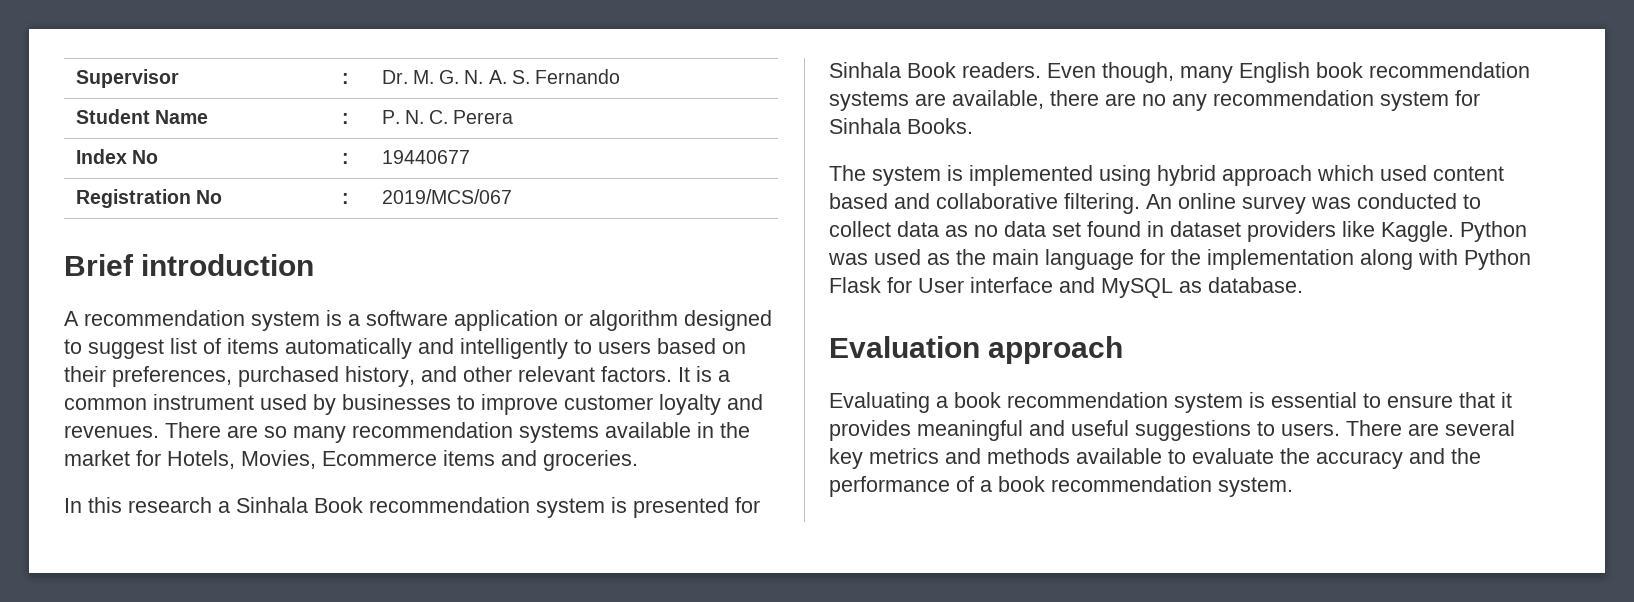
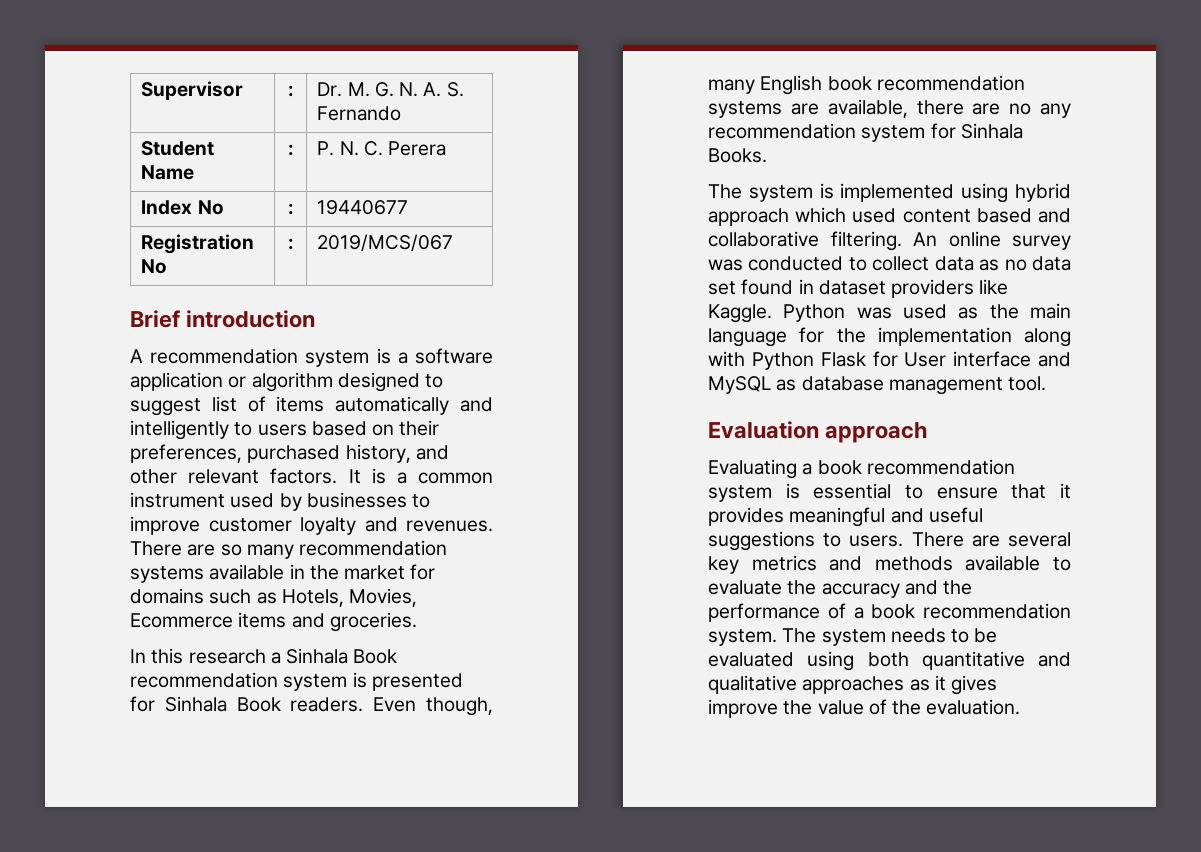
- There are so many recommendation systems available in the market for Hotels, Movies, Ecommerce items and groceries.
+ There are so many recommendation systems available in the market for domains such as Hotels, Movies, Ecommerce items and groceries.
- Python was used as the main language for the implementation along with Python Flask for User interface and MySQL as database.
+ Python was used as the main language for the implementation along with Python Flask for User interface and MySQL as database management tool.
+ The system needs to be evaluated using both quantitative and qualitative approaches as it gives improve the value of the evaluation.

